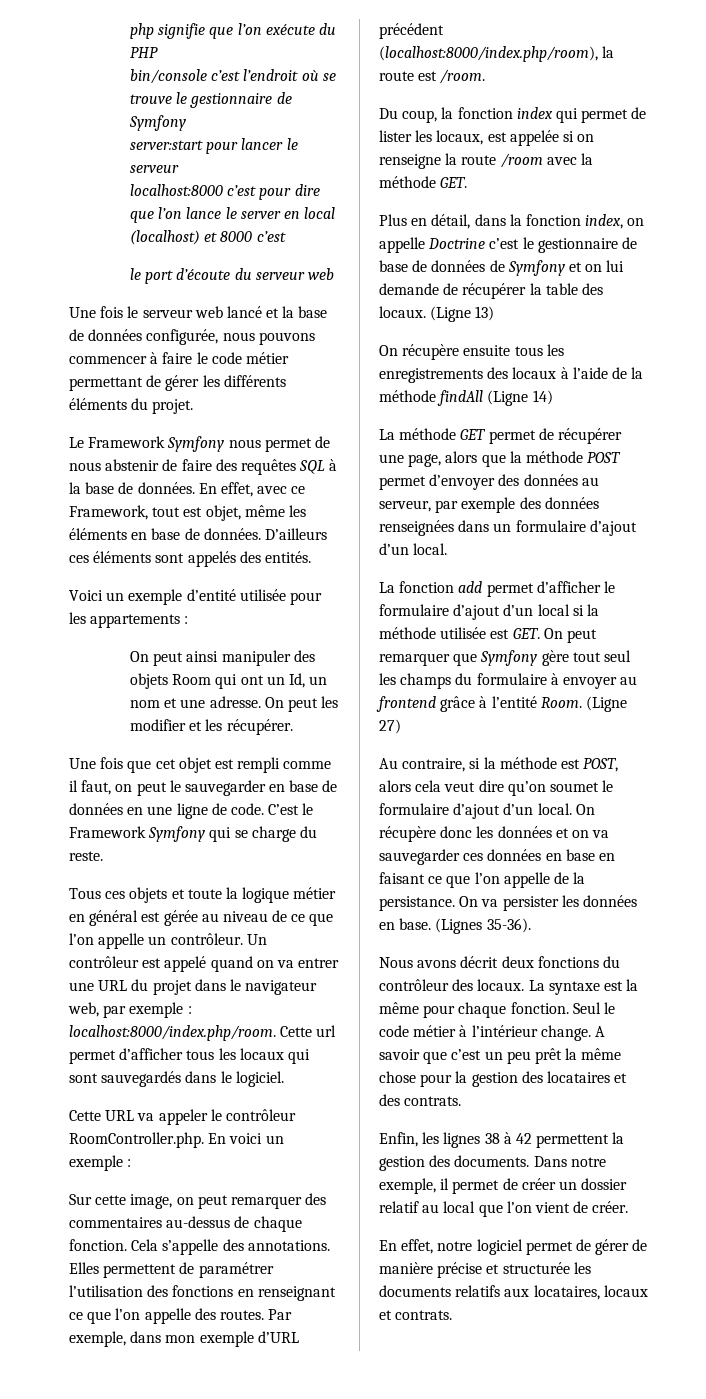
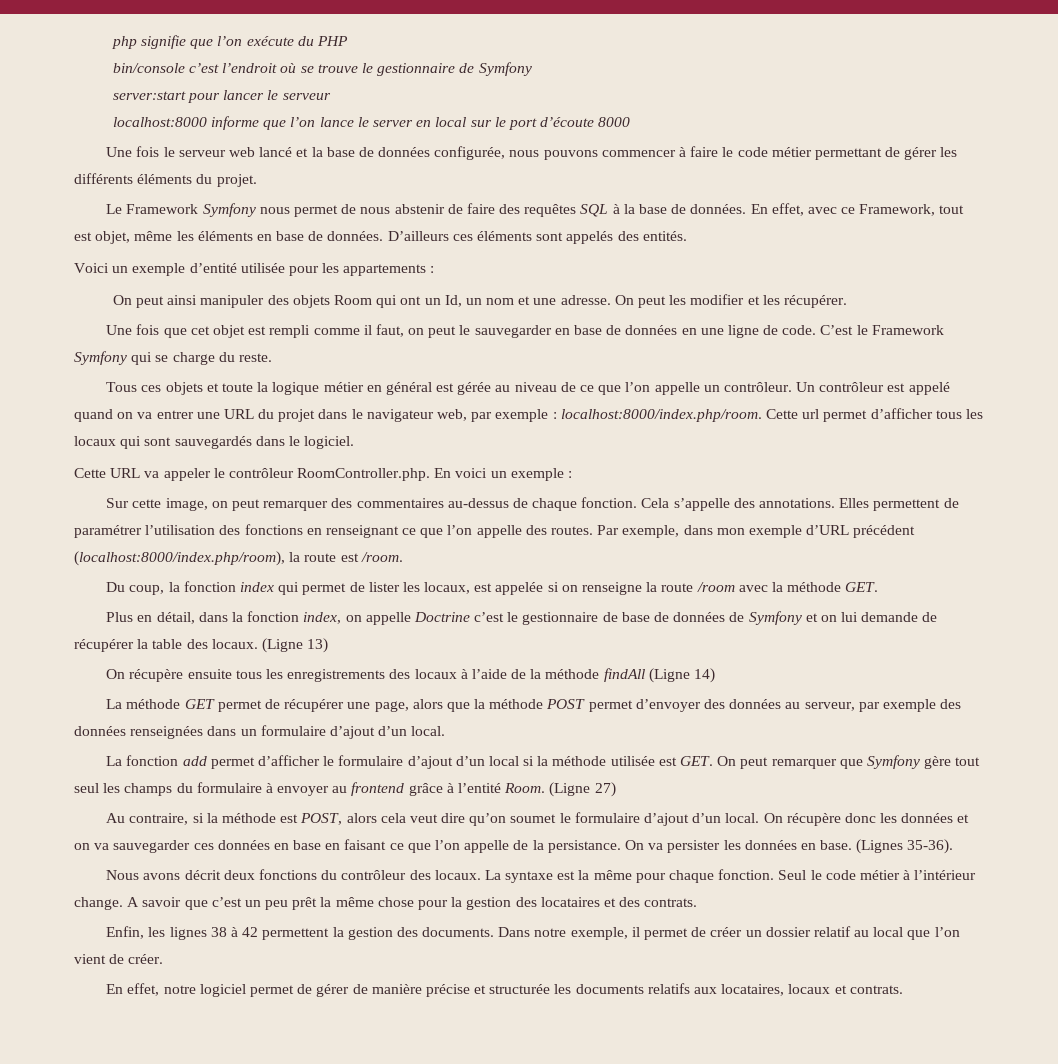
- localhost:8000 c’est pour dire que l’on lance le server en local (localhost) et 8000 c’est
- le port d’écoute du serveur web
+ localhost:8000 informe que l’on lance le server en local sur le port d’écoute 8000

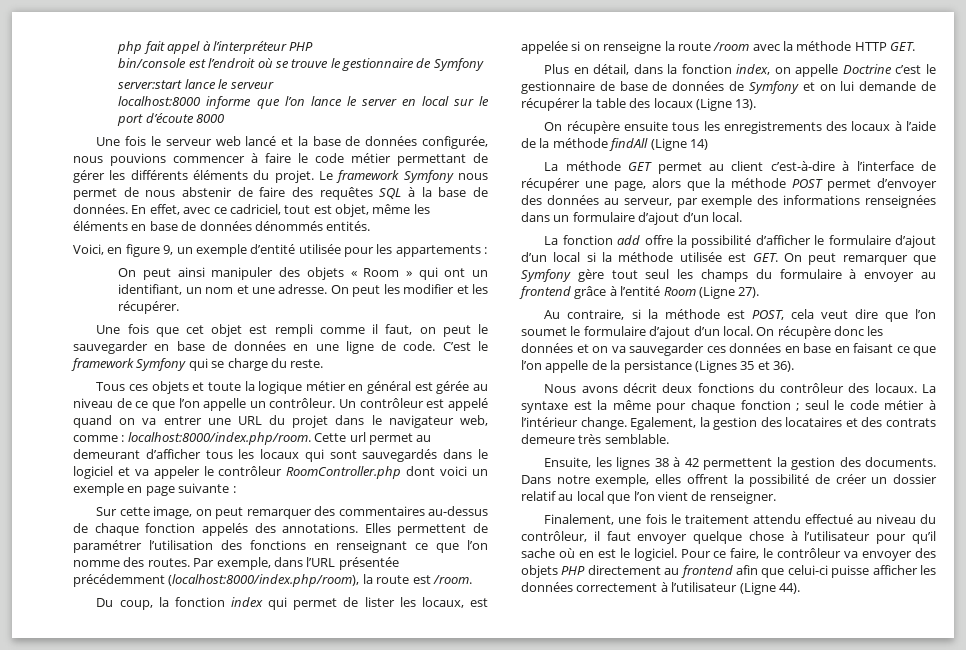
- php signifie que l’on exécute du PHP
+ php fait appel à l’interpréteur PHP
- bin/console c’est l’endroit où se trouve le gestionnaire de Symfony
+ bin/console est l’endroit où se trouve le gestionnaire de Symfony
- server:start pour lancer le serveur
+ server:start lance le serveur
- Une fois le serveur web lancé et la base de données configurée, nous pouvons commencer à faire le code métier permettant de gérer les différents éléments du projet.
- Le Framework Symfony nous permet de nous abstenir de faire des requêtes SQL à la base de données.
+ Une fois le serveur web lancé et la base de données configurée, nous pouvions commencer à faire le code métier permettant de gérer les différents éléments du projet. Le framework Symfony nous permet de nous abstenir de faire des requêtes SQL à la base de données.
- En effet, avec ce Framework, tout est objet, même les éléments en base de données. D’ailleurs ces éléments sont appelés des entités.
- Voici un exemple d’entité utilisée pour les appartements :
+ En effet, avec ce cadriciel, tout est objet, même les éléments en base de données dénommés entités.
+ Voici, en figure 9, un exemple d’entité utilisée pour les appartements :
- On peut ainsi manipuler des objets Room qui ont un Id, un nom et une adresse.
+ On peut ainsi manipuler des objets « Room » qui ont un identifiant, un nom et une adresse.
- C’est le Framework Symfony qui se charge du reste.
+ C’est le framework Symfony qui se charge du reste.
- Un contrôleur est appelé quand on va entrer une URL du projet dans le navigateur web, par exemple : localhost:8000/index.php/room. Cette url permet d’afficher tous les locaux qui sont sauvegardés dans le logiciel.
- Cette URL va appeler le contrôleur RoomController.php. En voici un exemple :
+ Un contrôleur est appelé quand on va entrer une URL du projet dans le navigateur web, comme : localhost:8000/index.php/room. Cette url permet au demeurant d’afficher tous les locaux qui sont sauvegardés dans le logiciel et va appeler le contrôleur RoomController.php dont voici un exemple en page suivante :
- Sur cette image, on peut remarquer des commentaires au-dessus de chaque fonction. Cela s’appelle des annotations.
+ Sur cette image, on peut remarquer des commentaires au-dessus de chaque fonction appelés des annotations.
- Elles permettent de paramétrer l’utilisation des fonctions en renseignant ce que l’on appelle des routes.
+ Elles permettent de paramétrer l’utilisation des fonctions en renseignant ce que l’on nomme des routes.
- Par exemple, dans mon exemple d’URL précédent (localhost:8000/index.php/room), la route est /room.
+ Par exemple, dans l’URL présentée précédemment (localhost:8000/index.php/room), la route est /room.
- Du coup, la fonction index qui permet de lister les locaux, est appelée si on renseigne la route /room avec la méthode GET.
+ Du coup, la fonction index qui permet de lister les locaux, est appelée si on renseigne la route /room avec la méthode HTTP GET.
- Plus en détail, dans la fonction index, on appelle Doctrine c’est le gestionnaire de base de données de Symfony et on lui demande de récupérer la table des locaux. (Ligne 13)
+ Plus en détail, dans la fonction index, on appelle Doctrine c’est le gestionnaire de base de données de Symfony et on lui demande de récupérer la table des locaux (Ligne 13).
- La méthode GET permet de récupérer une page, alors que la méthode POST permet d’envoyer des données au serveur, par exemple des données renseignées dans un formulaire d’ajout d’un local.
+ La méthode GET permet au client c’est-à-dire à l’interface de récupérer une page, alors que la méthode POST permet d’envoyer des données au serveur, par exemple des informations renseignées dans un formulaire d’ajout d’un local.
- La fonction add permet d’afficher le formulaire d’ajout d’un local si la méthode utilisée est GET. On peut remarquer que Symfony gère tout seul les champs du formulaire à envoyer au frontend grâce à l’entité Room. (Ligne 27)
+ La fonction add offre la possibilité d’afficher le formulaire d’ajout d’un local si la méthode utilisée est GET. On peut remarquer que Symfony gère tout seul les champs du formulaire à envoyer au frontend grâce à l’entité Room (Ligne 27).
- Au contraire, si la méthode est POST, alors cela veut dire qu’on soumet le formulaire d’ajout d’un local.
+ Au contraire, si la méthode est POST, cela veut dire que l’on soumet le formulaire d’ajout d’un local.
- On récupère donc les données et on va sauvegarder ces données en base en faisant ce que l’on appelle de la persistance. On va persister les données en base. (Lignes 35-36).
+ On récupère donc les données et on va sauvegarder ces données en base en faisant ce que l’on appelle de la persistance (Lignes 35 et 36).
- La syntaxe est la même pour chaque fonction. Seul le code métier à l’intérieur change.
+ La syntaxe est la même pour chaque fonction ; seul le code métier à l’intérieur change.
- A savoir que c’est un peu prêt la même chose pour la gestion des locataires et des contrats.
- Enfin, les lignes 38 à 42 permettent la gestion des documents.
+ Egalement, la gestion des locataires et des contrats demeure très semblable.
+ Ensuite, les lignes 38 à 42 permettent la gestion des documents.
- Dans notre exemple, il permet de créer un dossier relatif au local que l’on vient de créer.
- En effet, notre logiciel permet de gérer de manière précise et structurée les documents relatifs aux locataires, locaux et contrats.
+ Dans notre exemple, elles offrent la possibilité de créer un dossier relatif au local que l’on vient de renseigner.
+ Finalement, une fois le traitement attendu effectué au niveau du contrôleur, il faut envoyer quelque chose à l’utilisateur pour qu’il sache où en est le logiciel. Pour ce faire, le contrôleur va envoyer des objets PHP directement au frontend afin que celui-ci puisse afficher les données correctement à l’utilisateur (Ligne 44).

